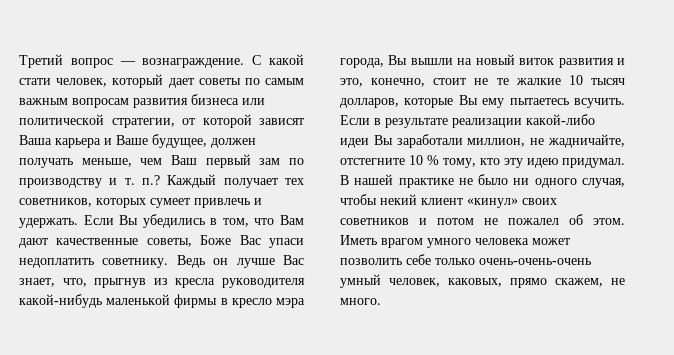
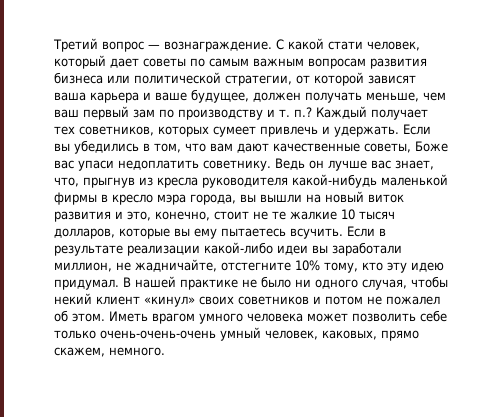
- С какой стати человек, который дает советы по самым важным вопросам развития бизнеса или политической стратегии, от которой зависят Ваша карьера и Ваше будущее, должен получать меньше, чем Ваш первый зам по производству и т. п.?
+ С какой стати человек, который дает советы по самым важным вопросам развития бизнеса или политической стратегии, от которой зависят ваша карьера и ваше будущее, должен получать меньше, чем ваш первый зам по производству и т. п.?
- Если Вы убедились в том, что Вам дают качественные советы, Боже Вас упаси недоплатить советнику.
+ Если вы убедились в том, что вам дают качественные советы, Боже вас упаси недоплатить советнику.
- Ведь он лучше Вас знает, что, прыгнув из кресла руководителя какой-нибудь маленькой фирмы в кресло мэра города, Вы вышли на новый виток развития и это, конечно, стоит не те жалкие 10 тысяч долларов, которые Вы ему пытаетесь всучить.
+ Ведь он лучше вас знает, что, прыгнув из кресла руководителя какой-нибудь маленькой фирмы в кресло мэра города, вы вышли на новый виток развития и это, конечно, стоит не те жалкие 10 тысяч долларов, которые вы ему пытаетесь всучить.
- Если в результате реализации какой-либо идеи Вы заработали миллион, не жадничайте, отстегните 10 % тому, кто эту идею придумал.
+ Если в результате реализации какой-либо идеи вы заработали миллион, не жадничайте, отстегните 10% тому, кто эту идею придумал.
- Иметь врагом умного человека может позволить себе только очень-очень-очень умный человек, каковых, прямо скажем, не много.
+ Иметь врагом умного человека может позволить себе только очень-очень-очень умный человек, каковых, прямо скажем, немного.

